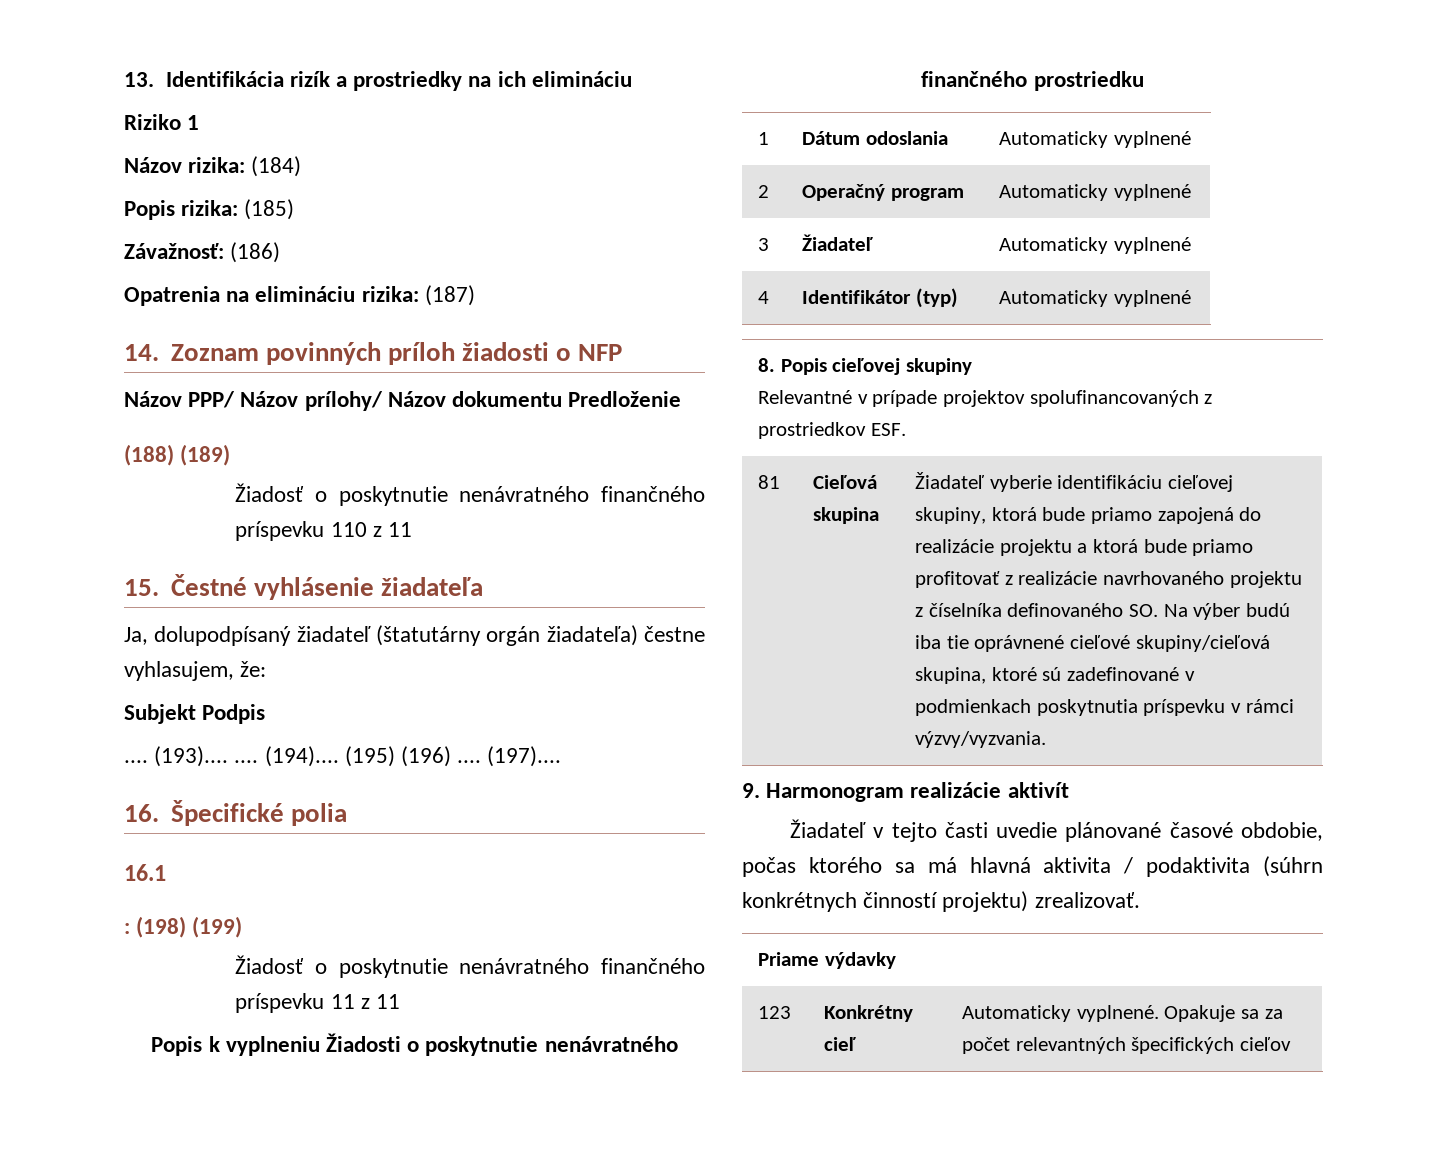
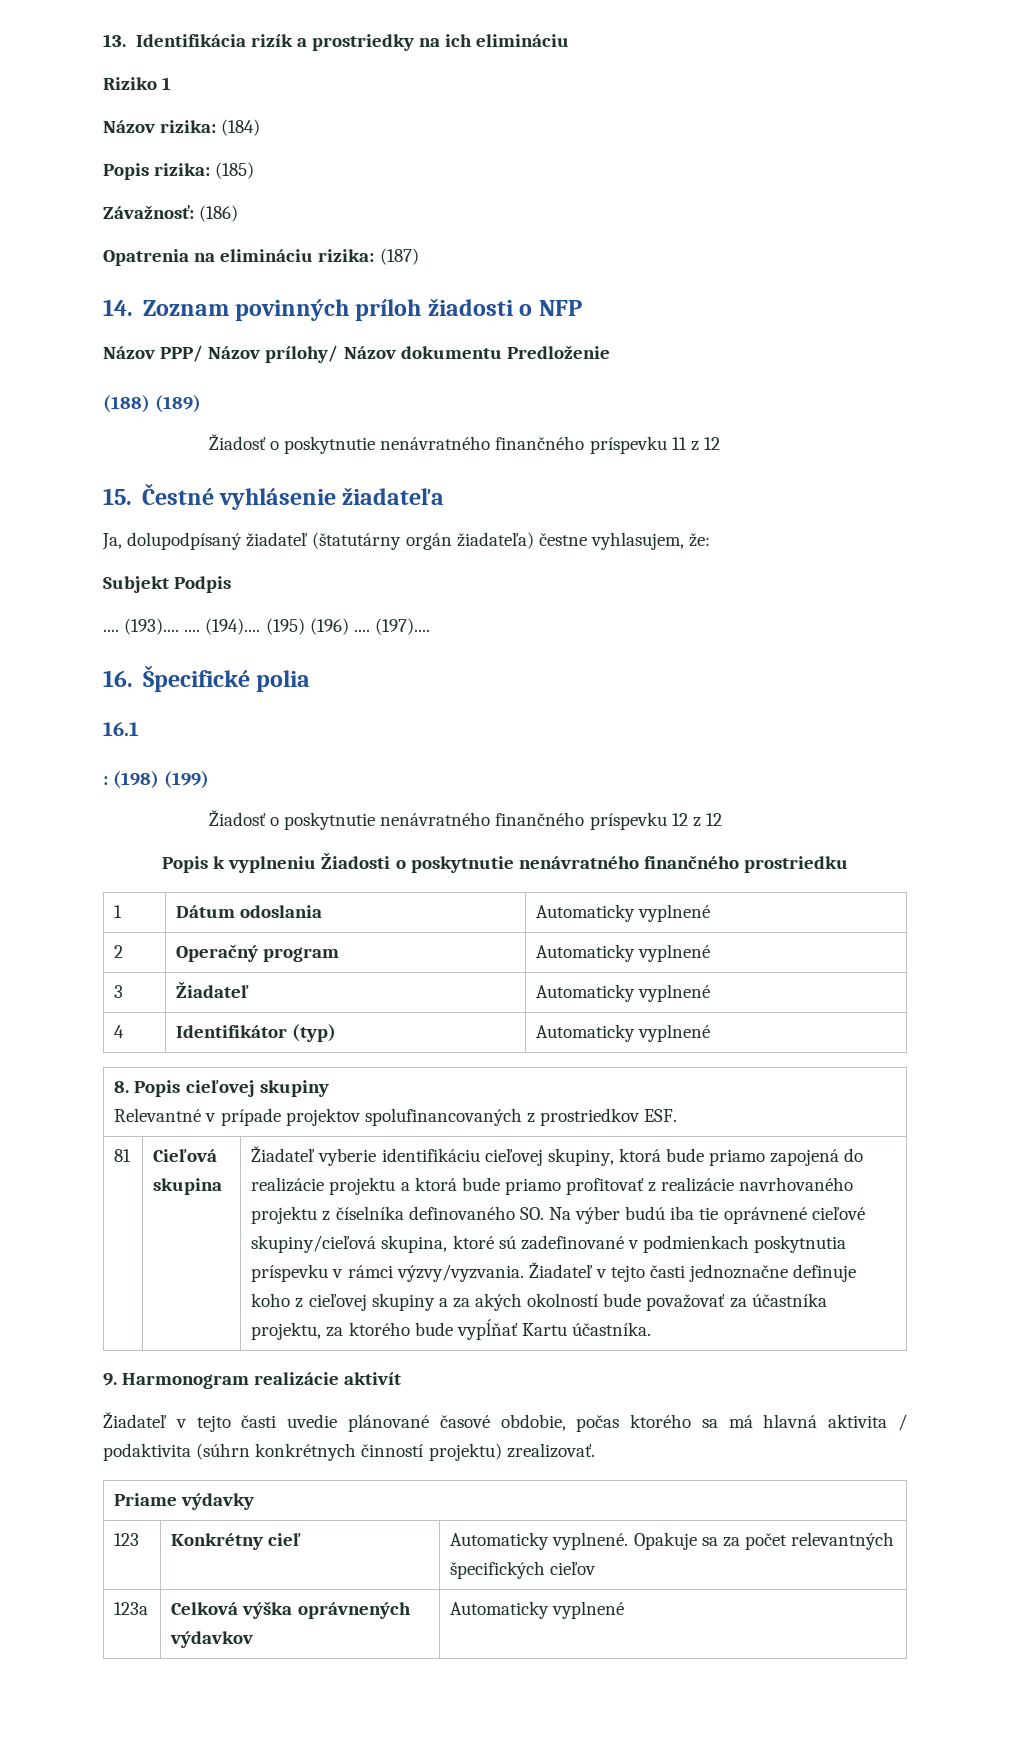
- Žiadosť o poskytnutie nenávratného finančného príspevku 110 z 11
+ Žiadosť o poskytnutie nenávratného finančného príspevku 11 z 12
- Žiadosť o poskytnutie nenávratného finančného príspevku 11 z 11
+ Žiadosť o poskytnutie nenávratného finančného príspevku 12 z 12
+ Žiadateľ v tejto časti jednoznačne definuje koho z cieľovej skupiny a za akých okolností bude považovať za účastníka projektu, za ktorého bude vypĺňať Kartu účastníka.
+ 123a | Celková výška oprávnených výdavkov | Automaticky vyplnené

